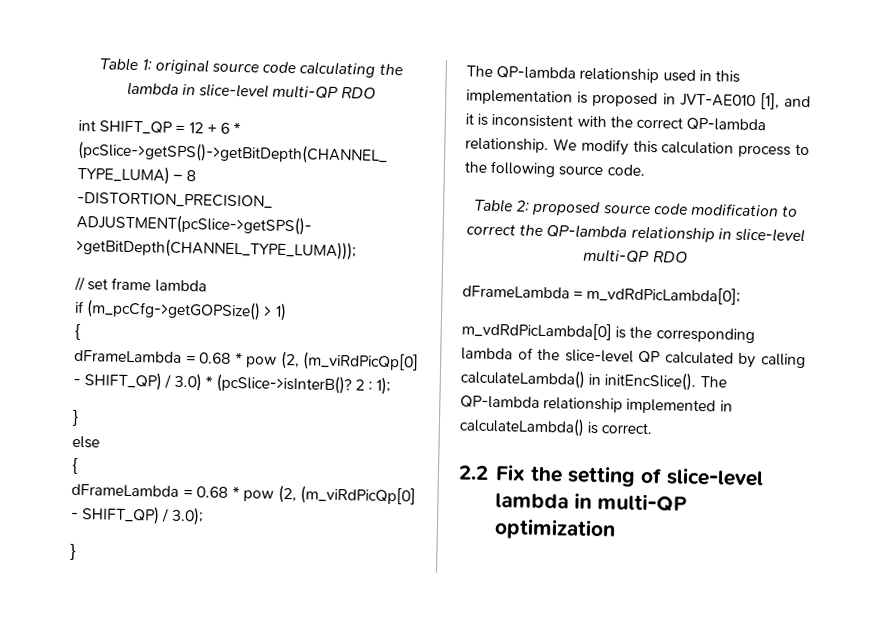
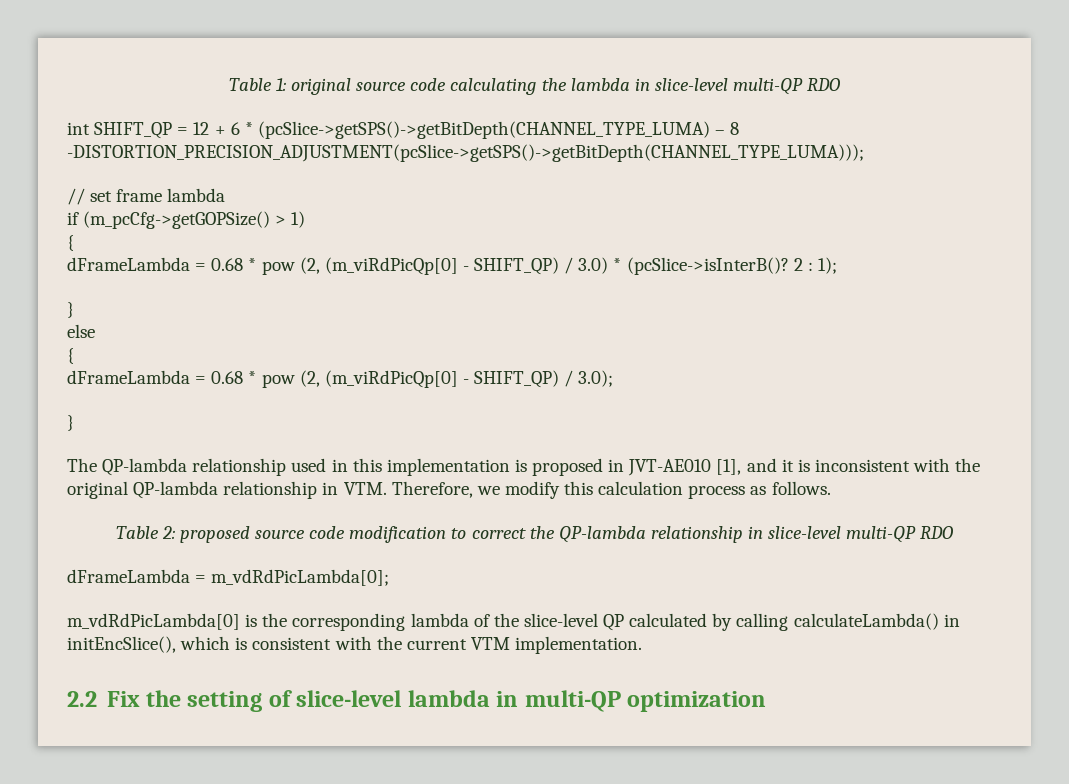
- The QP-lambda relationship used in this implementation is proposed in JVT-AE010 [1], and it is inconsistent with the correct QP-lambda relationship. We modify this calculation process to the following source code.
+ The QP-lambda relationship used in this implementation is proposed in JVT-AE010 [1], and it is inconsistent with the original QP-lambda relationship in VTM. Therefore, we modify this calculation process as follows.
- m_vdRdPicLambda[0] is the corresponding lambda of the slice-level QP calculated by calling calculateLambda() in initEncSlice(). The QP-lambda relationship implemented in calculateLambda() is correct.
+ m_vdRdPicLambda[0] is the corresponding lambda of the slice-level QP calculated by calling calculateLambda() in initEncSlice(), which is consistent with the current VTM implementation.

